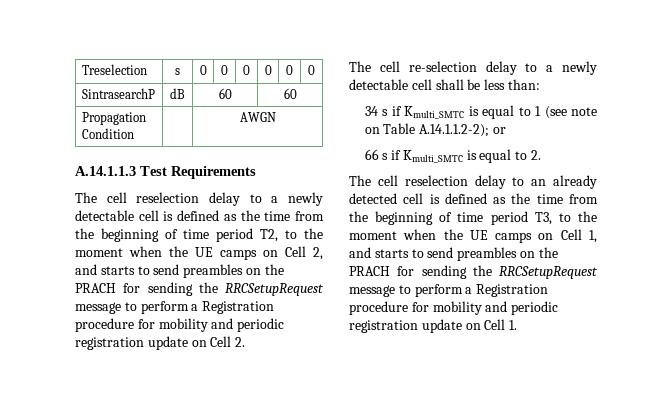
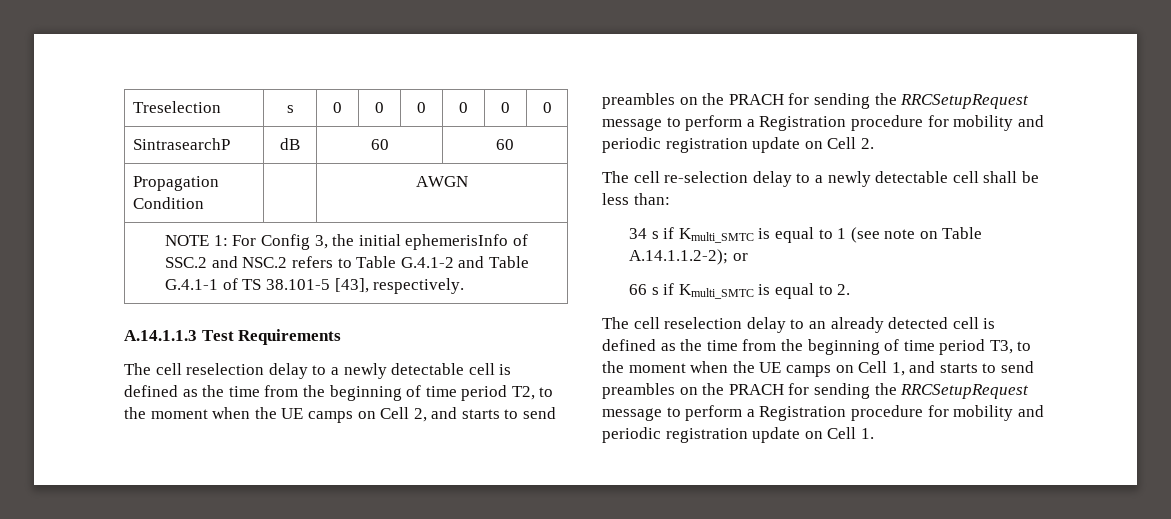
+ NOTE 1: For Config 3, the initial ephemerisInfo of SSC.2 and NSC.2 refers to Table G.4.1-2 and Table G.4.1-1 of TS 38.101-5 [43], respectively.

